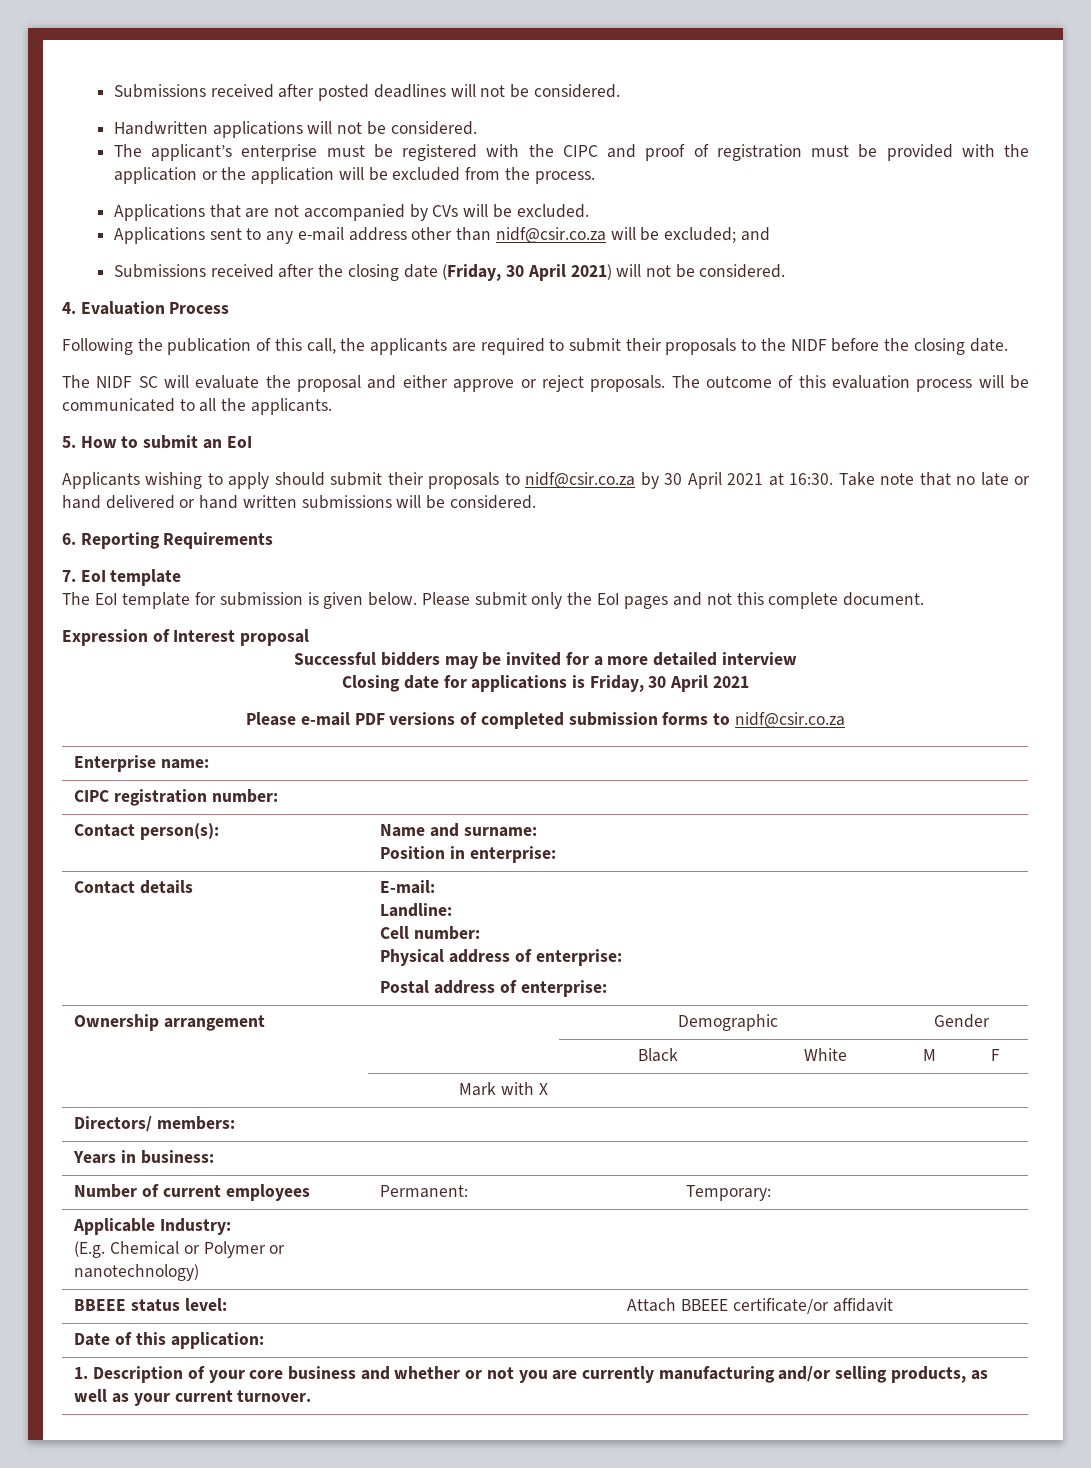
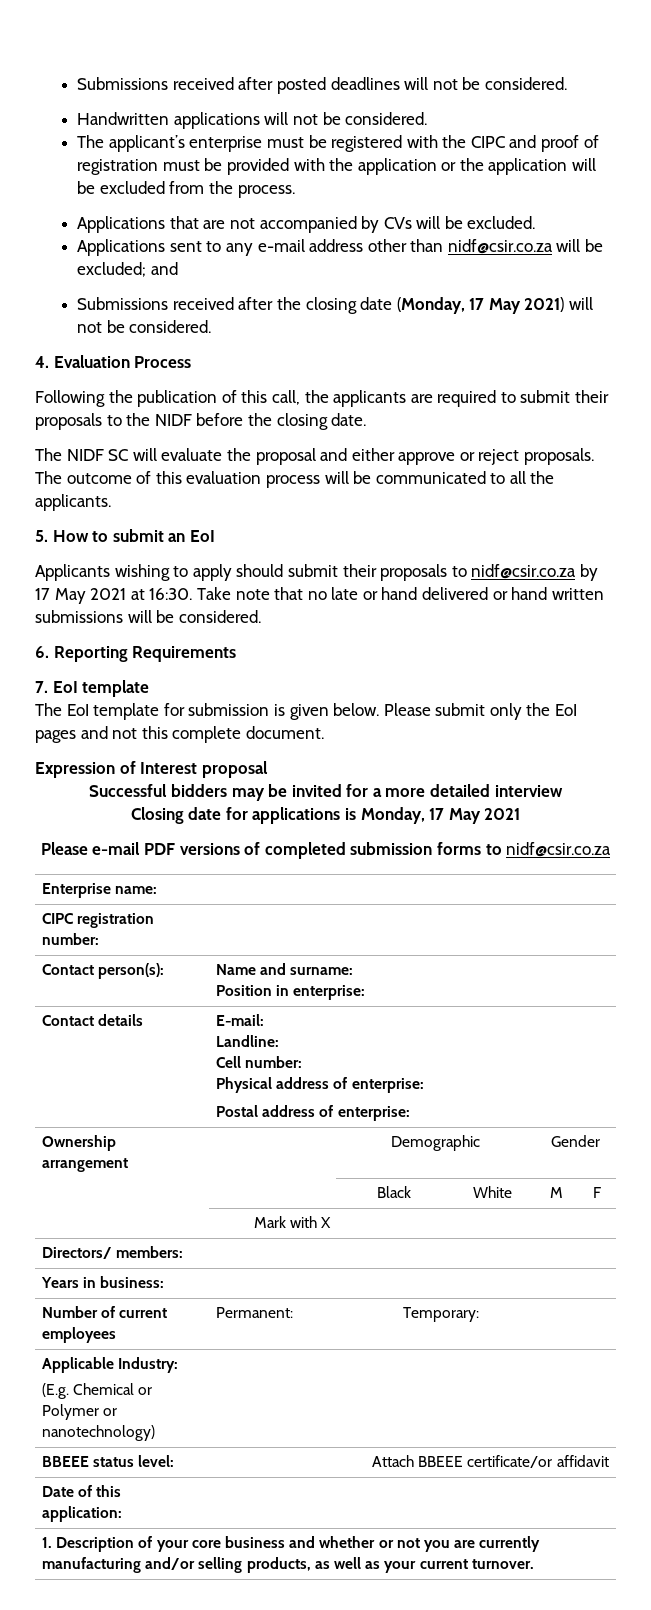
- Submissions received after the closing date (Friday, 30 April 2021) will not be considered.
+ Submissions received after the closing date (Monday, 17 May 2021) will not be considered.
- Applicants wishing to apply should submit their proposals to nidf@csir.co.za by 30 April 2021 at 16:30.
+ Applicants wishing to apply should submit their proposals to nidf@csir.co.za by 17 May 2021 at 16:30.
- Closing date for applications is Friday, 30 April 2021
+ Closing date for applications is Monday, 17 May 2021

